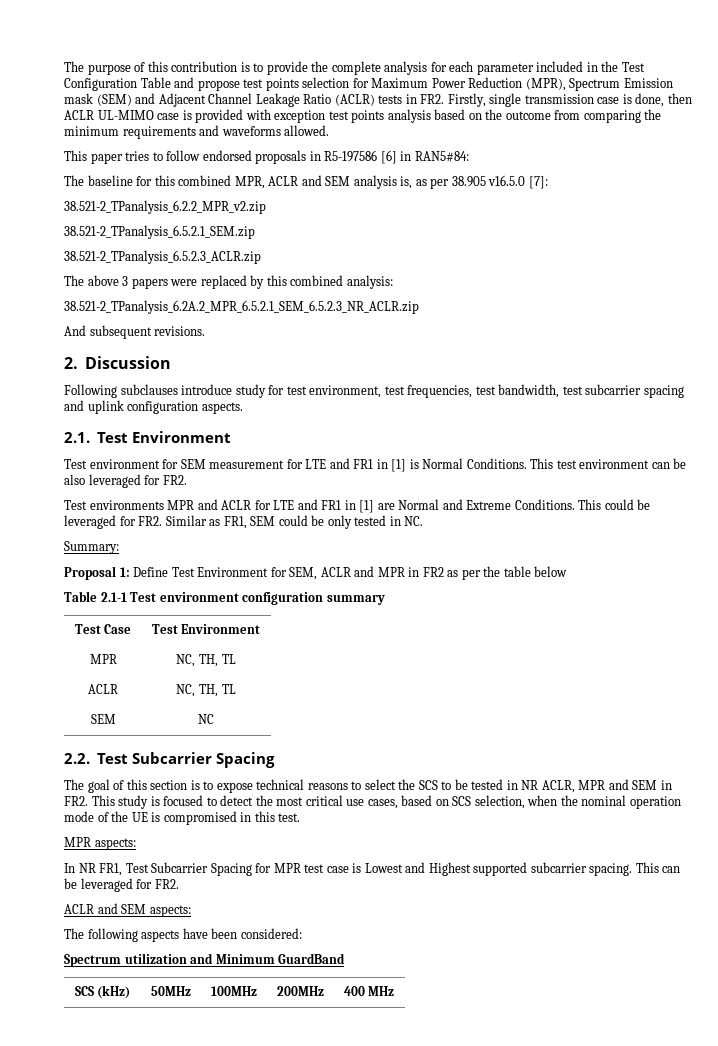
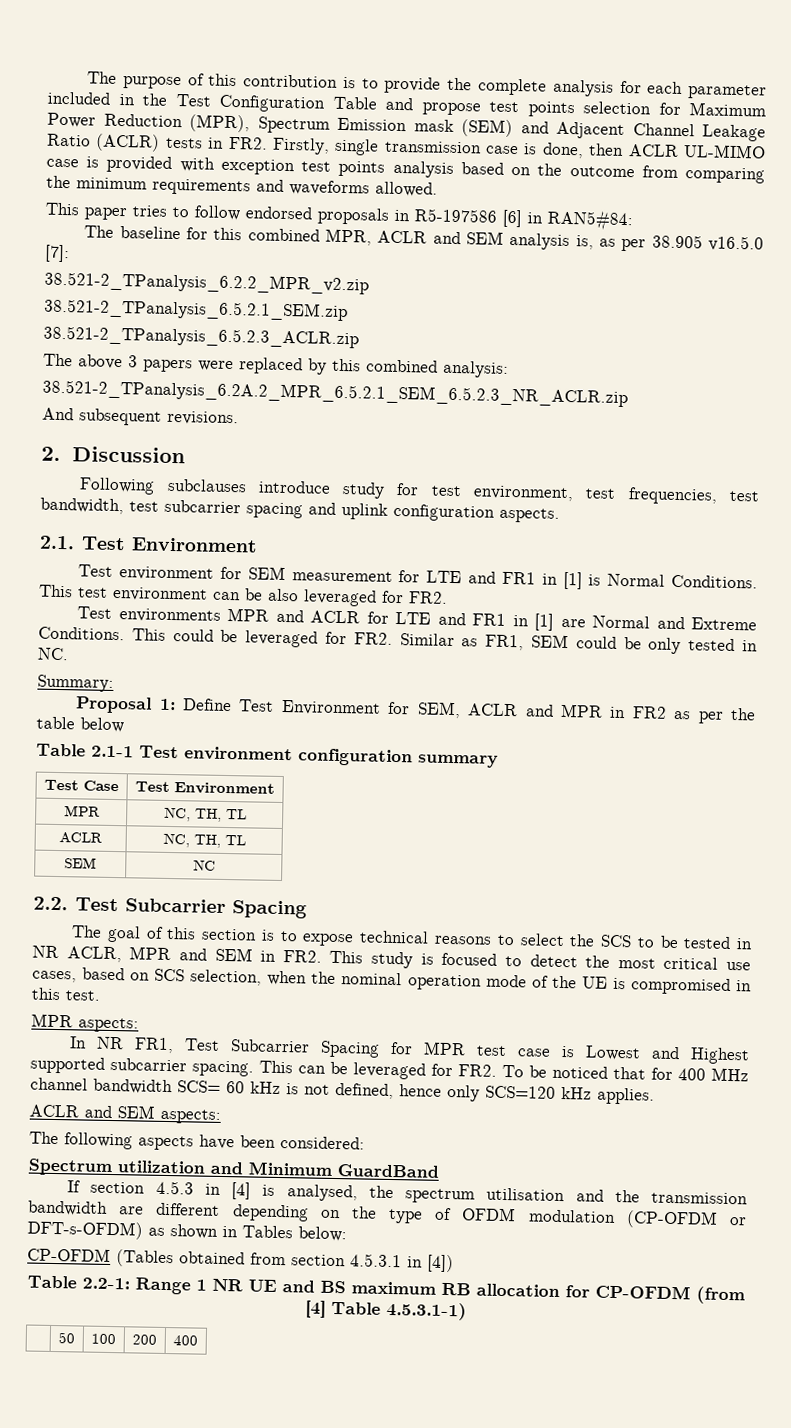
- This can be leveraged for FR2.
+ This can be leveraged for FR2. To be noticed that for 400 MHz channel bandwidth SCS= 60 kHz is not defined, hence only SCS=120 kHz applies.
- SCS (kHz) | 50MHz | 100MHz | 200MHz | 400 MHz
+ If section 4.5.3 in [4] is analysed, the spectrum utilisation and the transmission bandwidth are different depending on the type of OFDM modulation (CP-OFDM or DFT-s-OFDM) as shown in Tables below:
+ CP-OFDM (Tables obtained from section 4.5.3.1 in [4])
+ Table 2.2-1: Range 1 NR UE and BS maximum RB allocation for CP-OFDM (from [4] Table 4.5.3.1-1)
+ | 50 | 100 | 200 | 400

